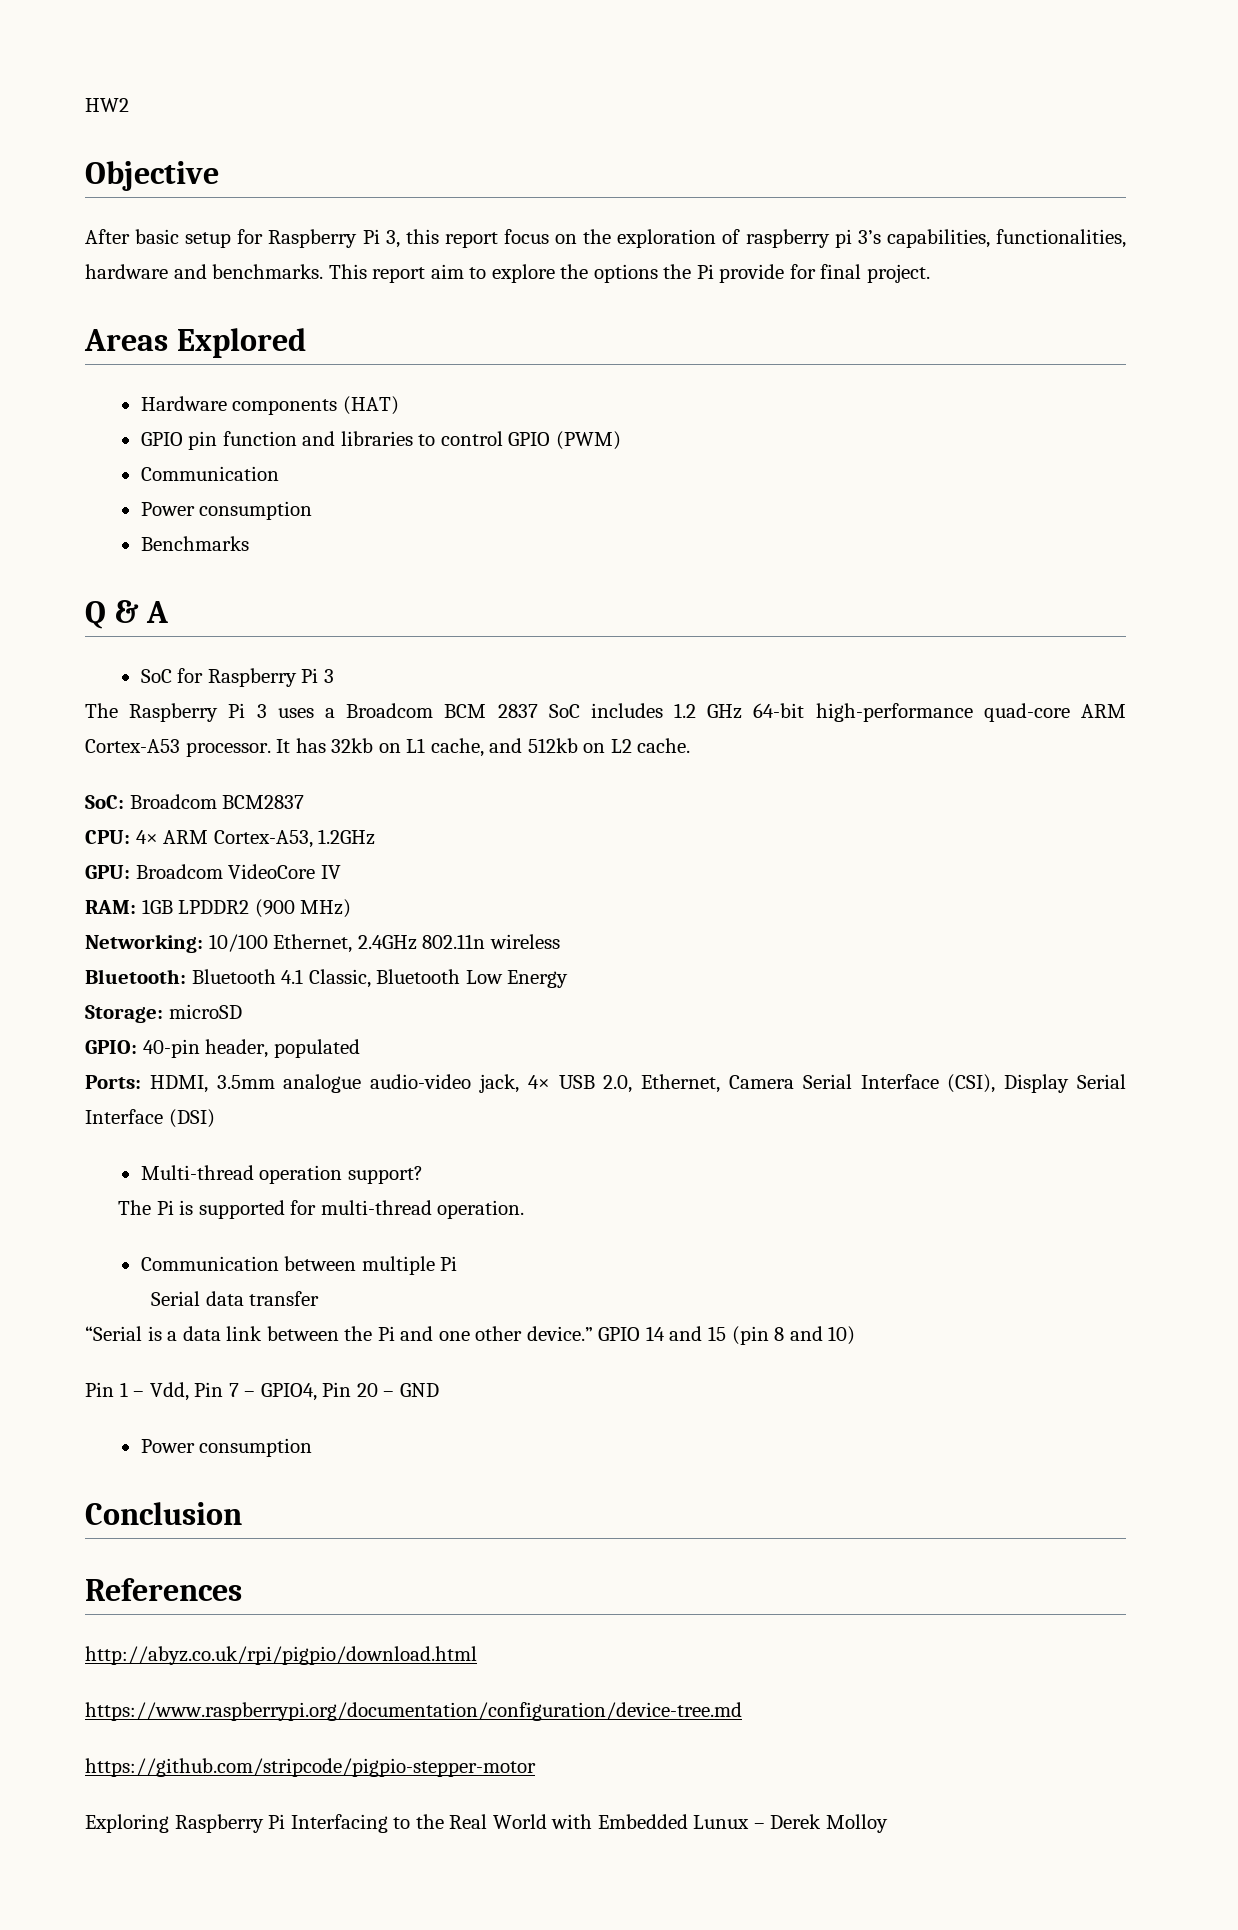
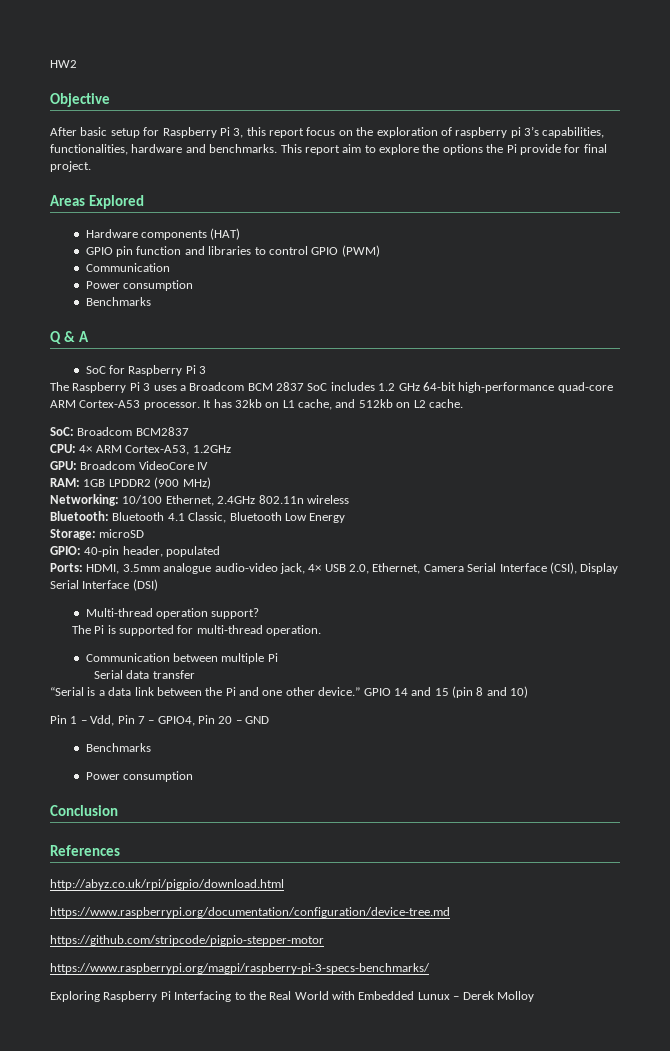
  Pin 1 – Vdd, Pin 7 – GPIO4, Pin 20 – GND
+ Benchmarks
+ https://www.raspberrypi.org/magpi/raspberry-pi-3-specs-benchmarks/

